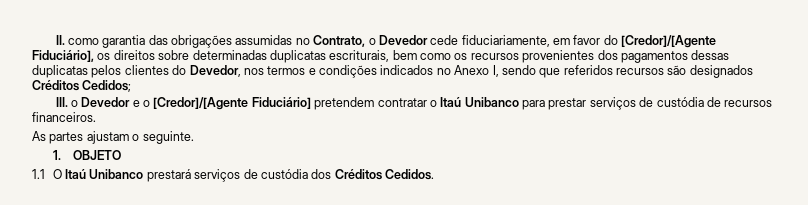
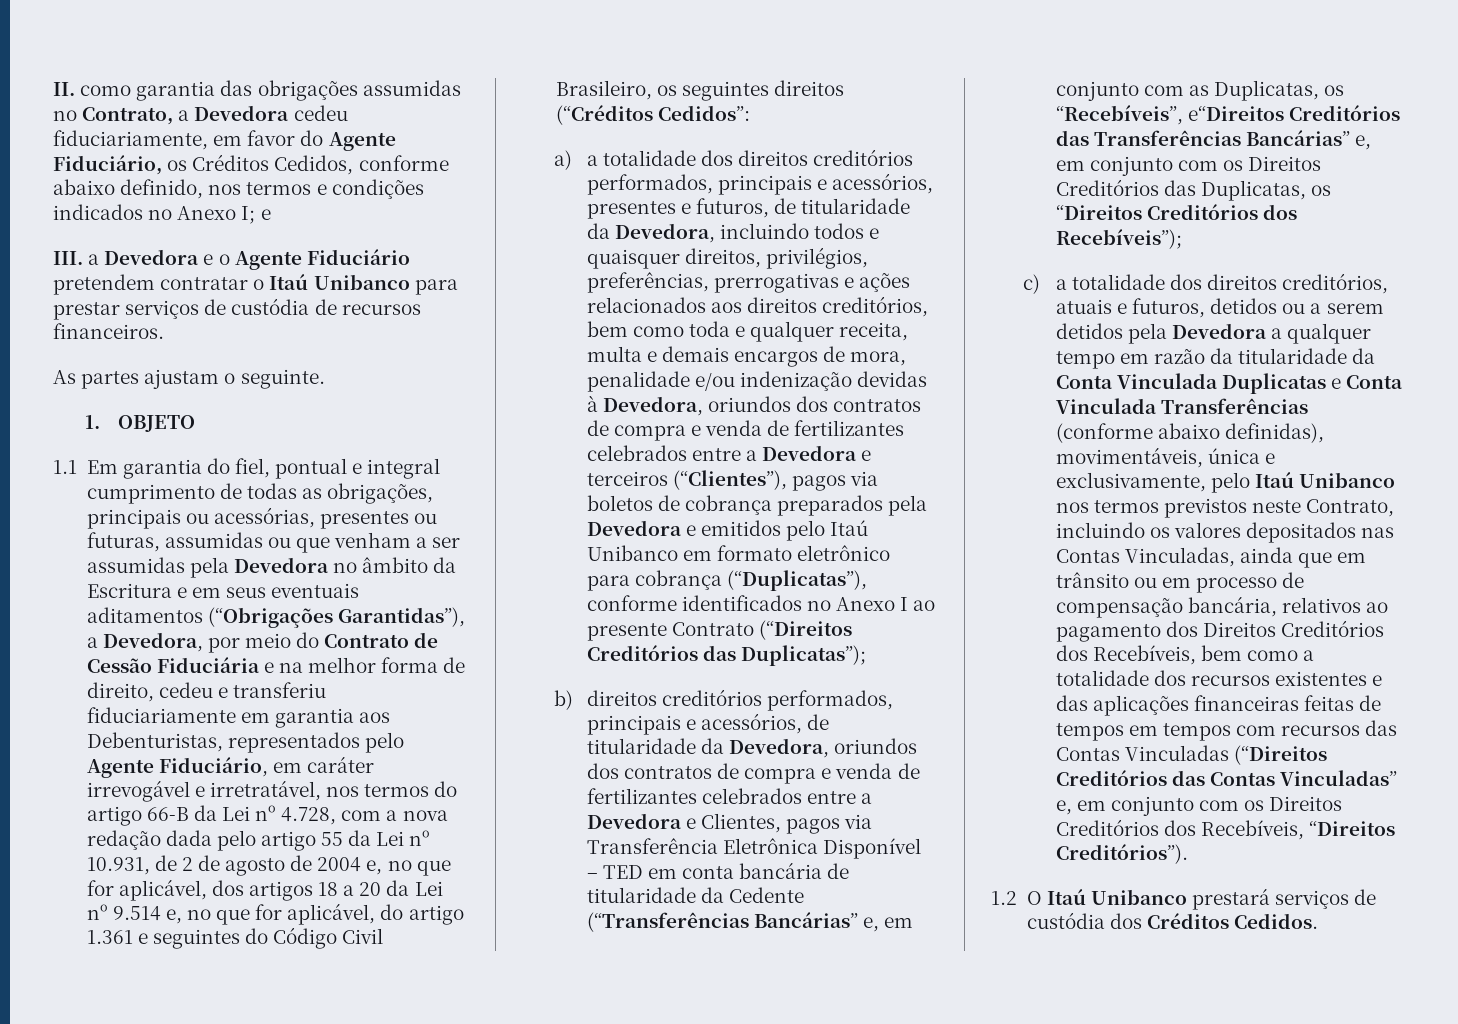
- II. como garantia das obrigações assumidas no Contrato, o Devedor cede fiduciariamente, em favor do [Credor]/[Agente Fiduciário], os direitos sobre determinadas duplicatas escriturais, bem como os recursos provenientes dos pagamentos dessas duplicatas pelos clientes do Devedor, nos termos e condições indicados no Anexo I, sendo que referidos recursos são designados Créditos Cedidos;
- III. o Devedor e o [Credor]/[Agente Fiduciário] pretendem contratar o Itaú Unibanco para prestar serviços de custódia de recursos financeiros.
+ II. como garantia das obrigações assumidas no Contrato, a Devedora cedeu fiduciariamente, em favor do Agente Fiduciário, os Créditos Cedidos, conforme abaixo definido, nos termos e condições indicados no Anexo I; e
+ III. a Devedora e o Agente Fiduciário pretendem contratar o Itaú Unibanco para prestar serviços de custódia de recursos financeiros.
- 1.1 O Itaú Unibanco prestará serviços de custódia dos Créditos Cedidos.
+ 1.1 Em garantia do fiel, pontual e integral cumprimento de todas as obrigações, principais ou acessórias, presentes ou futuras, assumidas ou que venham a ser assumidas pela Devedora no âmbito da Escritura e em seus eventuais aditamentos (“Obrigações Garantidas”), a Devedora, por meio do Contrato de Cessão Fiduciária e na melhor forma de direito, cedeu e transferiu fiduciariamente em garantia aos Debenturistas, representados pelo Agente Fiduciário, em caráter irrevogável e irretratável, nos termos do artigo 66-B da Lei nº 4.728, com a nova redação dada pelo artigo 55 da Lei nº 10.931, de 2 de agosto de 2004 e, no que for aplicável, dos artigos 18 a 20 da Lei nº 9.514 e, no que for aplicável, do artigo 1.361 e seguintes do Código Civil Brasileiro, os seguintes direitos (“Créditos Cedidos”:
+ a) a totalidade dos direitos creditórios performados, principais e acessórios, presentes e futuros, de titularidade da Devedora, incluindo todos e quaisquer direitos, privilégios, preferências, prerrogativas e ações relacionados aos direitos creditórios, bem como toda e qualquer receita, multa e demais encargos de mora, penalidade e/ou indenização devidas à Devedora, oriundos dos contratos de compra e venda de fertilizantes celebrados entre a Devedora e terceiros (“Clientes”), pagos via boletos de cobrança preparados pela Devedora e emitidos pelo Itaú Unibanco em formato eletrônico para cobrança (“Duplicatas”), conforme identificados no Anexo I ao presente Contrato (“Direitos Creditórios das Duplicatas”);
+ b) direitos creditórios performados, principais e acessórios, de titularidade da Devedora, oriundos dos contratos de compra e venda de fertilizantes celebrados entre a Devedora e Clientes, pagos via Transferência Eletrônica Disponível – TED em conta bancária de titularidade da Cedente (“Transferências Bancárias” e, em conjunto com as Duplicatas, os “Recebíveis”, e“Direitos Creditórios das Transferências Bancárias” e, em conjunto com os Direitos Creditórios das Duplicatas, os “Direitos Creditórios dos Recebíveis”);
+ c) a totalidade dos direitos creditórios, atuais e futuros, detidos ou a serem detidos pela Devedora a qualquer tempo em razão da titularidade da Conta Vinculada Duplicatas e Conta Vinculada Transferências (conforme abaixo definidas), movimentáveis, única e exclusivamente, pelo Itaú Unibanco nos termos previstos neste Contrato, incluindo os valores depositados nas Contas Vinculadas, ainda que em trânsito ou em processo de compensação bancária, relativos ao pagamento dos Direitos Creditórios dos Recebíveis, bem como a totalidade dos recursos existentes e das aplicações financeiras feitas de tempos em tempos com recursos das Contas Vinculadas (“Direitos Creditórios das Contas Vinculadas” e, em conjunto com os Direitos Creditórios dos Recebíveis, “Direitos Creditórios”).
+ 1.2 O Itaú Unibanco prestará serviços de custódia dos Créditos Cedidos.

